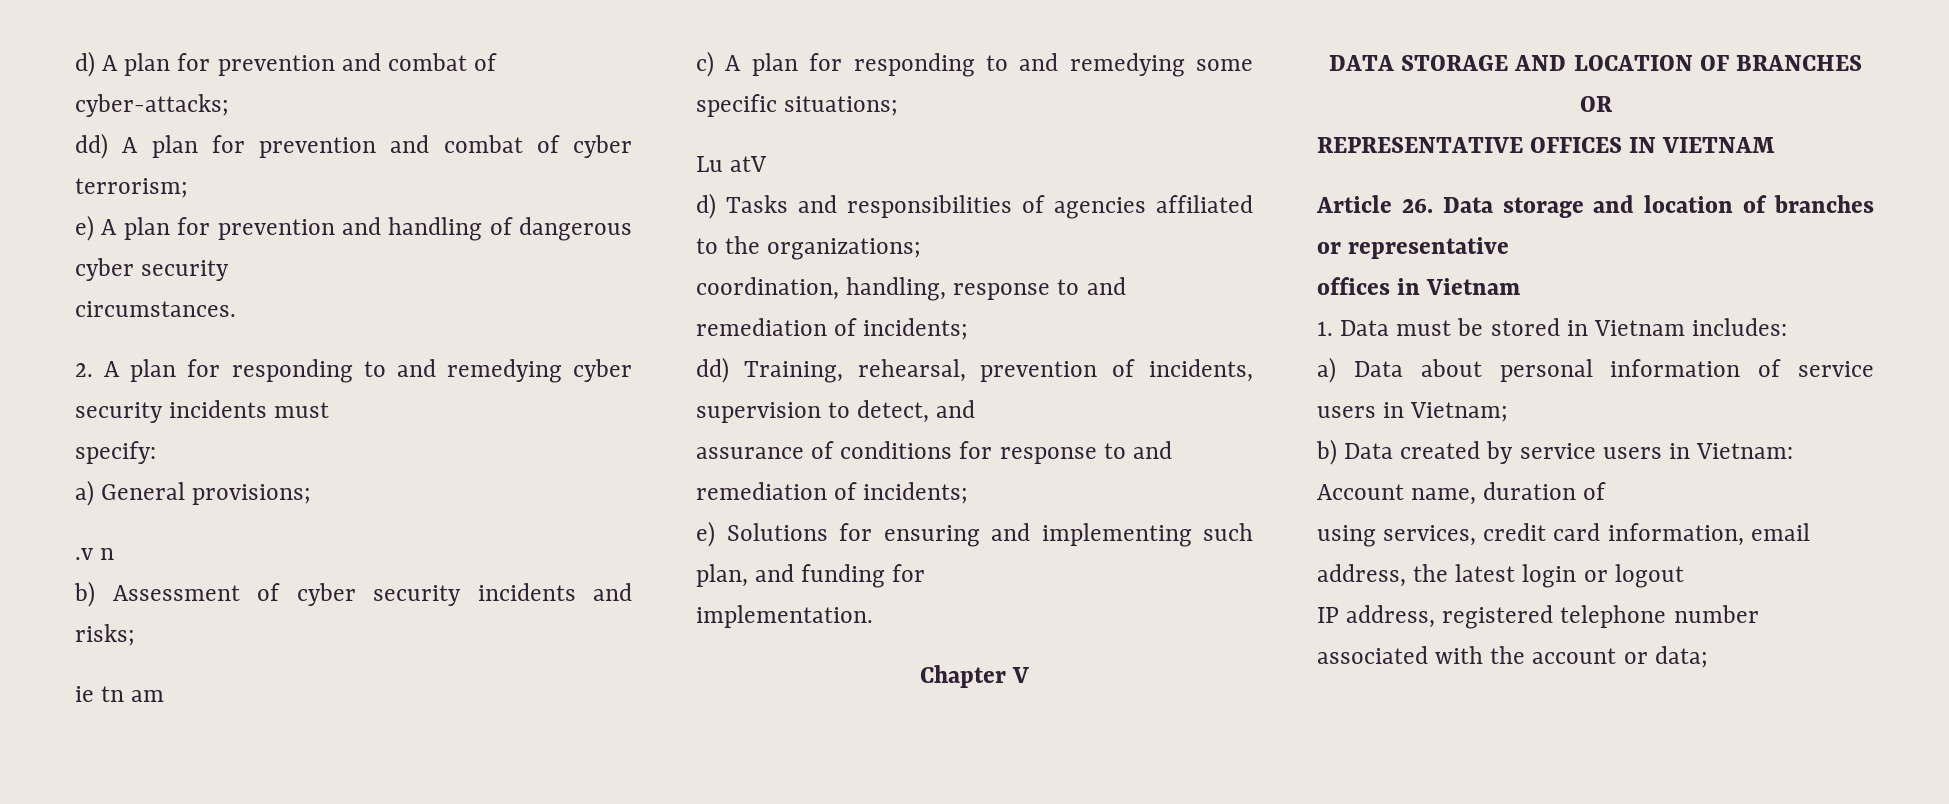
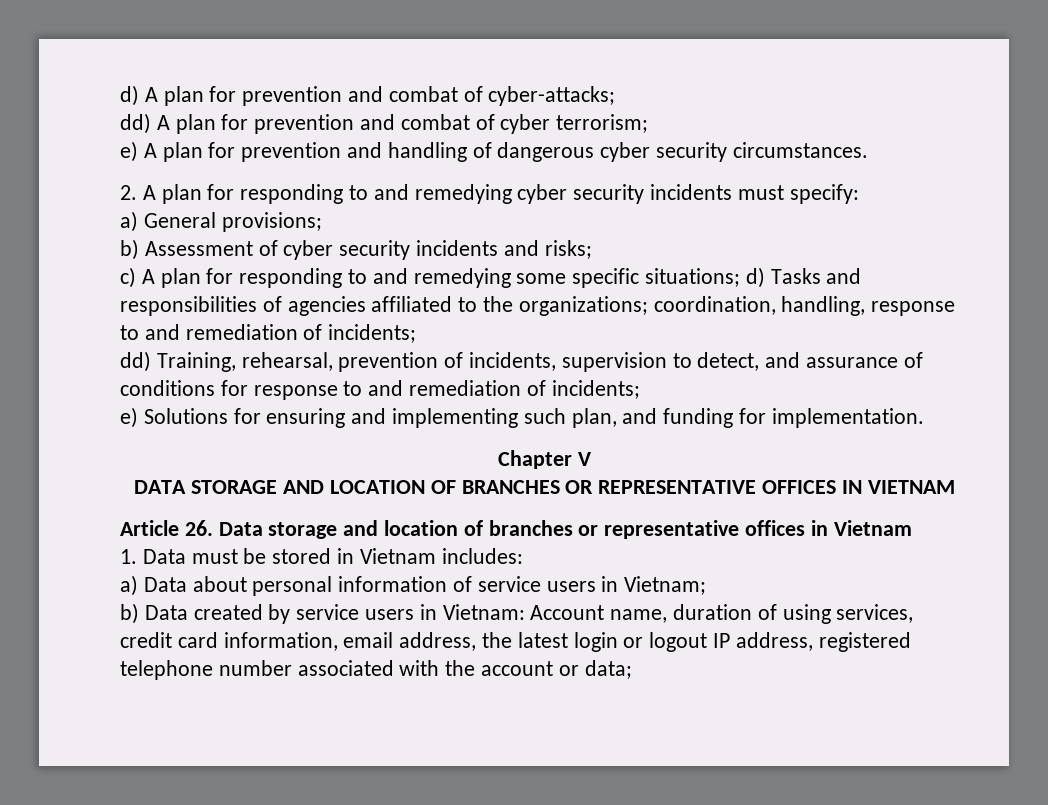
- e) A plan for prevention and handling of dangerous cyber security
- circumstances.
+ e) A plan for prevention and handling of dangerous cyber security circumstances.
- 2. A plan for responding to and remedying cyber security incidents must
- specify:
+ 2. A plan for responding to and remedying cyber security incidents must specify:
- .v n
- ie tn am
- c) A plan for responding to and remedying some specific situations;
- Lu atV
- d) Tasks and responsibilities of agencies affiliated to the organizations;
- coordination, handling, response to and remediation of incidents;
+ c) A plan for responding to and remedying some specific situations; d) Tasks and responsibilities of agencies affiliated to the organizations; coordination, handling, response to and remediation of incidents;
- dd) Training, rehearsal, prevention of incidents, supervision to detect, and
- assurance of conditions for response to and remediation of incidents;
+ dd) Training, rehearsal, prevention of incidents, supervision to detect, and assurance of conditions for response to and remediation of incidents;
- e) Solutions for ensuring and implementing such plan, and funding for
- implementation.
+ e) Solutions for ensuring and implementing such plan, and funding for implementation.
- DATA STORAGE AND LOCATION OF BRANCHES OR
- REPRESENTATIVE OFFICES IN VIETNAM
+ DATA STORAGE AND LOCATION OF BRANCHES OR REPRESENTATIVE OFFICES IN VIETNAM
- Article 26. Data storage and location of branches or representative
- offices in Vietnam
+ Article 26. Data storage and location of branches or representative offices in Vietnam
- b) Data created by service users in Vietnam: Account name, duration of
- using services, credit card information, email address, the latest login or logout
- IP address, registered telephone number associated with the account or data;
+ b) Data created by service users in Vietnam: Account name, duration of using services, credit card information, email address, the latest login or logout IP address, registered telephone number associated with the account or data;

